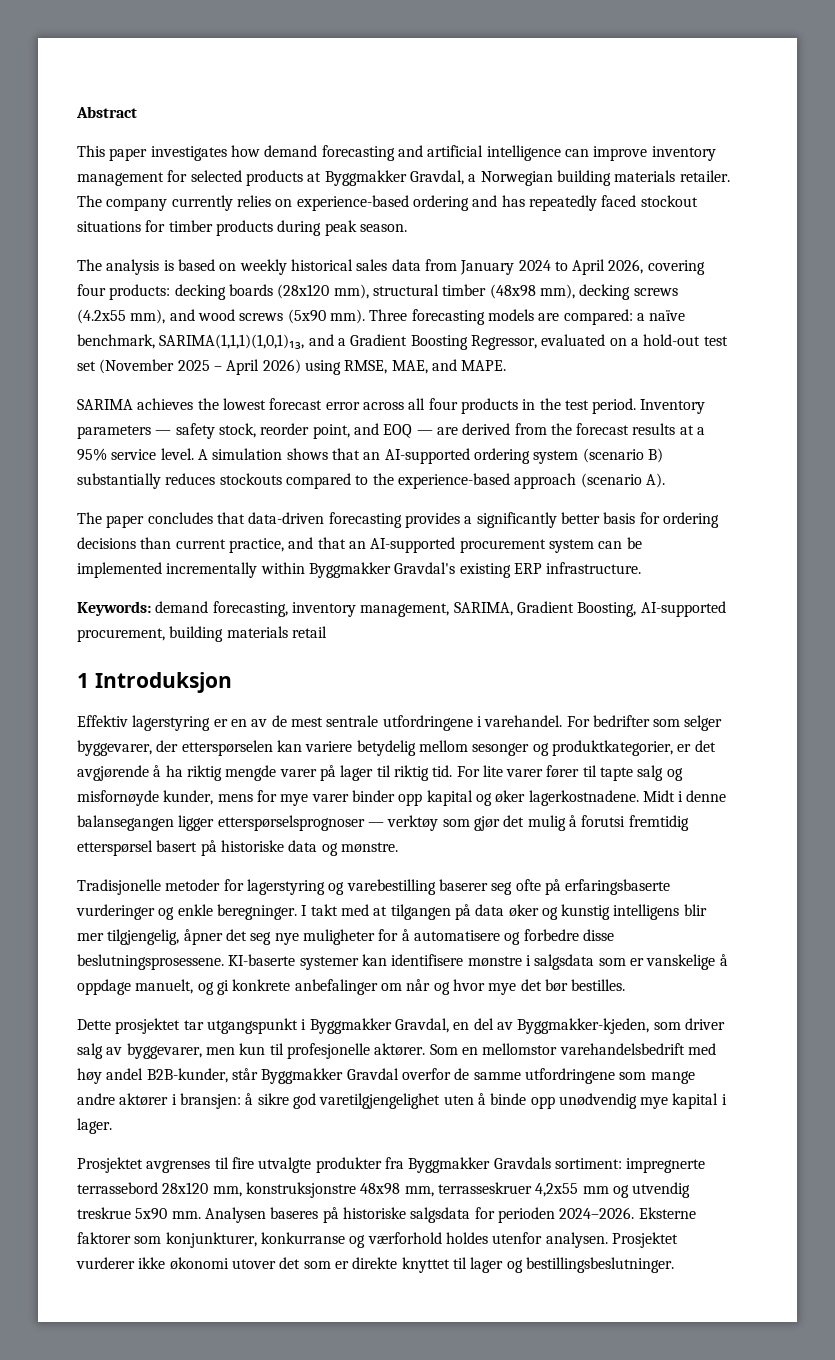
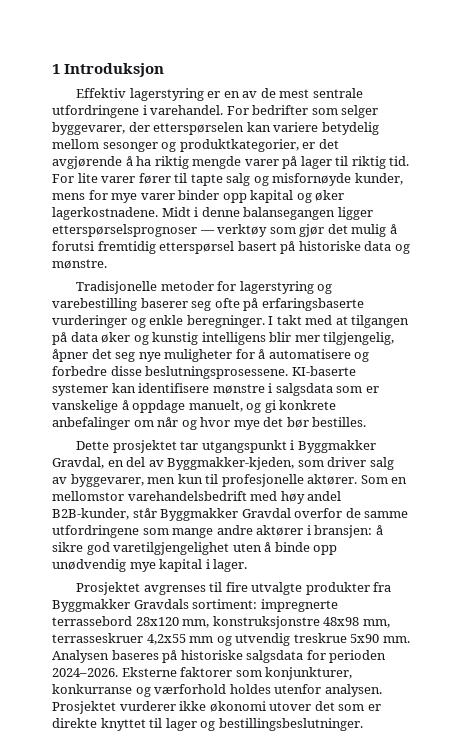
- Abstract
- This paper investigates how demand forecasting and artificial intelligence can improve inventory management for selected products at Byggmakker Gravdal, a Norwegian building materials retailer. The company currently relies on experience-based ordering and has repeatedly faced stockout situations for timber products during peak season.
- The analysis is based on weekly historical sales data from January 2024 to April 2026, covering four products: decking boards (28x120 mm), structural timber (48x98 mm), decking screws (4.2x55 mm), and wood screws (5x90 mm). Three forecasting models are compared: a naïve benchmark, SARIMA(1,1,1)(1,0,1)₁₃, and a Gradient Boosting Regressor, evaluated on a hold-out test set (November 2025 – April 2026) using RMSE, MAE, and MAPE.
- SARIMA achieves the lowest forecast error across all four products in the test period. Inventory parameters — safety stock, reorder point, and EOQ — are derived from the forecast results at a 95% service level. A simulation shows that an AI-supported ordering system (scenario B) substantially reduces stockouts compared to the experience-based approach (scenario A).
- The paper concludes that data-driven forecasting provides a significantly better basis for ordering decisions than current practice, and that an AI-supported procurement system can be implemented incrementally within Byggmakker Gravdal's existing ERP infrastructure.
- Keywords: demand forecasting, inventory management, SARIMA, Gradient Boosting, AI-supported procurement, building materials retail

